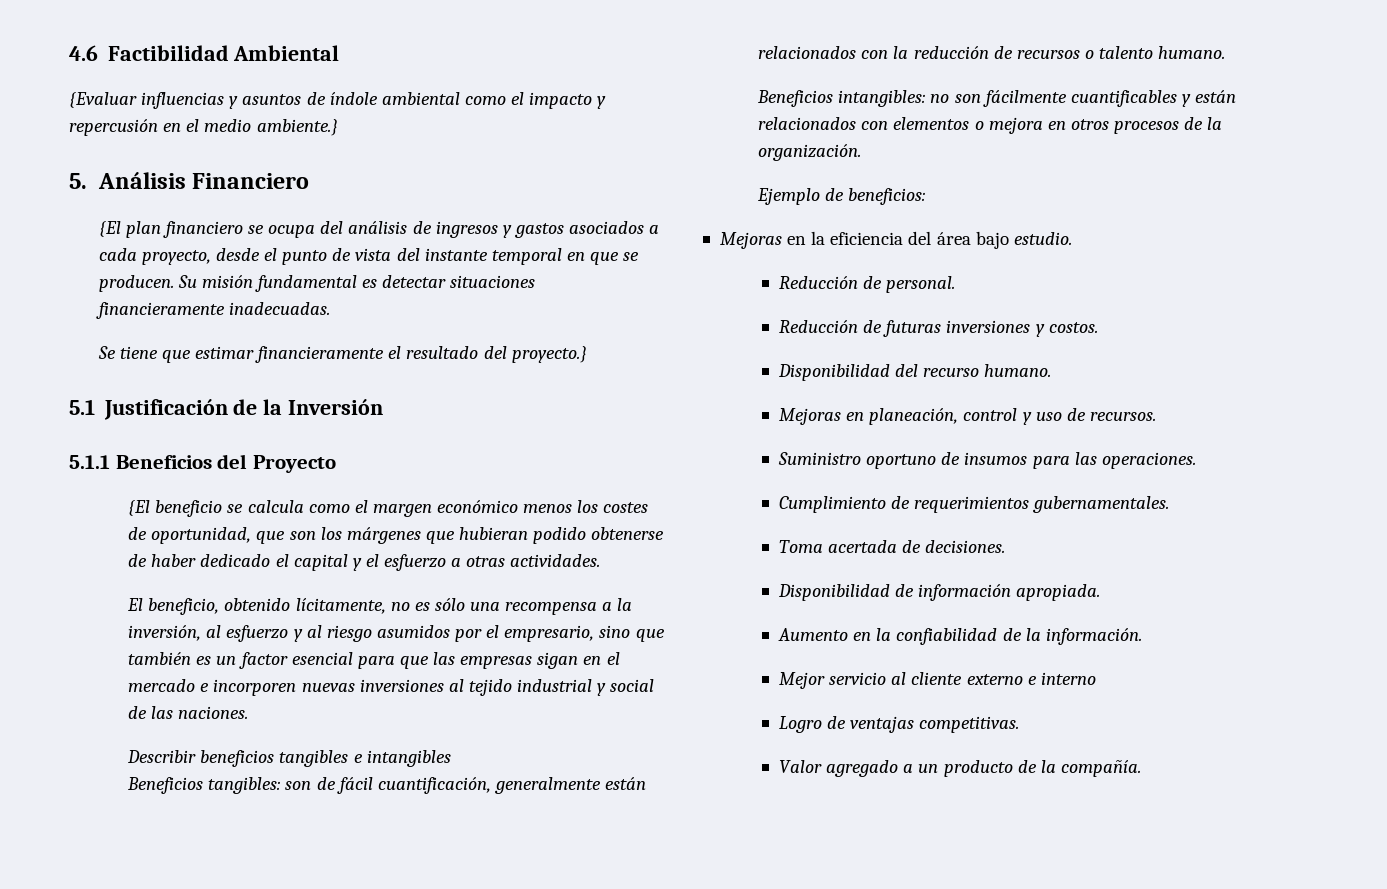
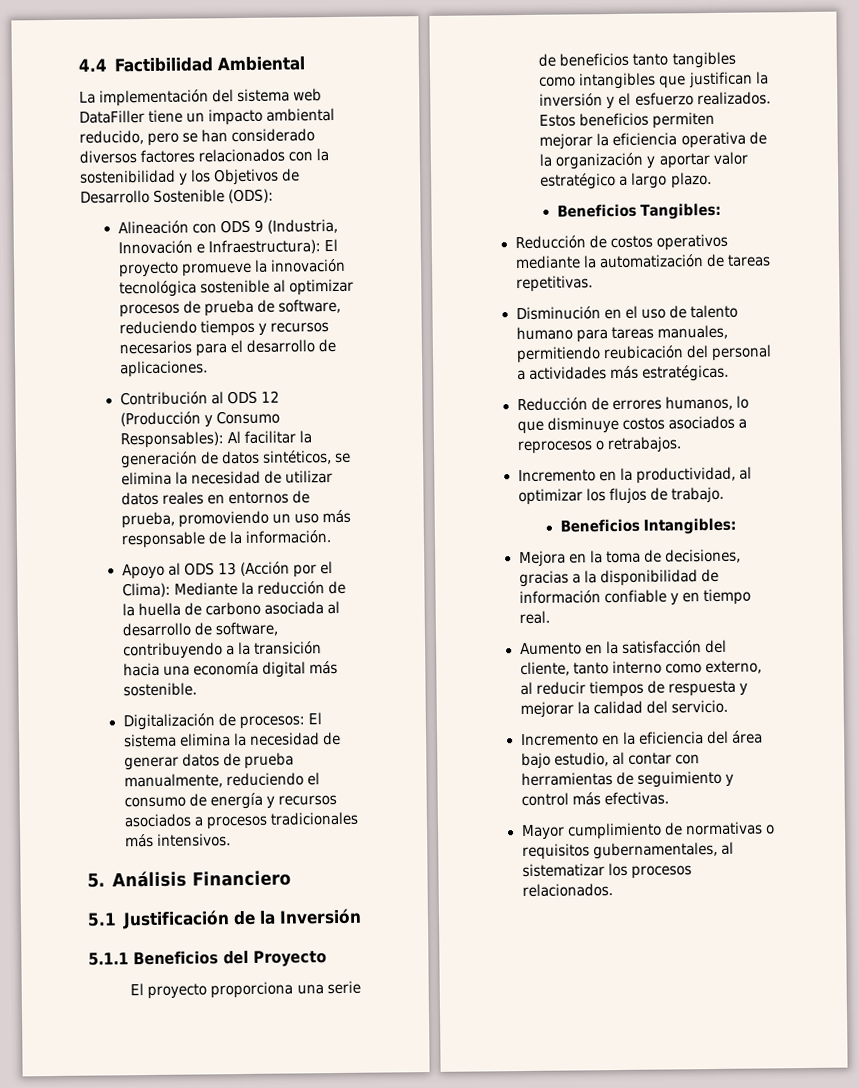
- 4.6 Factibilidad Ambiental
+ 4.4 Factibilidad Ambiental
- {Evaluar influencias y asuntos de índole ambiental como el impacto y repercusión en el medio ambiente.}
+ La implementación del sistema web DataFiller tiene un impacto ambiental reducido, pero se han considerado diversos factores relacionados con la sostenibilidad y los Objetivos de Desarrollo Sostenible (ODS):
+ Alineación con ODS 9 (Industria, Innovación e Infraestructura): El proyecto promueve la innovación tecnológica sostenible al optimizar procesos de prueba de software, reduciendo tiempos y recursos necesarios para el desarrollo de aplicaciones.
+ Contribución al ODS 12 (Producción y Consumo Responsables): Al facilitar la generación de datos sintéticos, se elimina la necesidad de utilizar datos reales en entornos de prueba, promoviendo un uso más responsable de la información.
+ Apoyo al ODS 13 (Acción por el Clima): Mediante la reducción de la huella de carbono asociada al desarrollo de software, contribuyendo a la transición hacia una economía digital más sostenible.
+ Digitalización de procesos: El sistema elimina la necesidad de generar datos de prueba manualmente, reduciendo el consumo de energía y recursos asociados a procesos tradicionales más intensivos.
  5. Análisis Financiero
- {El plan financiero se ocupa del análisis de ingresos y gastos asociados a cada proyecto, desde el punto de vista del instante temporal en que se producen. Su misión fundamental es detectar situaciones financieramente inadecuadas.
- Se tiene que estimar financieramente el resultado del proyecto.}
- {El beneficio se calcula como el margen económico menos los costes de oportunidad, que son los márgenes que hubieran podido obtenerse de haber dedicado el capital y el esfuerzo a otras actividades.
- El beneficio, obtenido lícitamente, no es sólo una recompensa a la inversión, al esfuerzo y al riesgo asumidos por el empresario, sino que también es un factor esencial para que las empresas sigan en el mercado e incorporen nuevas inversiones al tejido industrial y social de las naciones.
- Describir beneficios tangibles e intangibles
- Beneficios tangibles: son de fácil cuantificación, generalmente están relacionados con la reducción de recursos o talento humano.
- Beneficios intangibles: no son fácilmente cuantificables y están relacionados con elementos o mejora en otros procesos de la organización.
- Ejemplo de beneficios:
- Mejoras en la eficiencia del área bajo estudio.
- Reducción de personal.
- Reducción de futuras inversiones y costos.
- Disponibilidad del recurso humano.
- Mejoras en planeación, control y uso de recursos.
- Suministro oportuno de insumos para las operaciones.
- Cumplimiento de requerimientos gubernamentales.
- Toma acertada de decisiones.
- Disponibilidad de información apropiada.
- Aumento en la confiabilidad de la información.
- Mejor servicio al cliente externo e interno
- Logro de ventajas competitivas.
- Valor agregado a un producto de la compañía.
+ El proyecto proporciona una serie de beneficios tanto tangibles como intangibles que justifican la inversión y el esfuerzo realizados. Estos beneficios permiten mejorar la eficiencia operativa de la organización y aportar valor estratégico a largo plazo.
+ Beneficios Tangibles:
+ Reducción de costos operativos mediante la automatización de tareas repetitivas.
+ Disminución en el uso de talento humano para tareas manuales, permitiendo reubicación del personal a actividades más estratégicas.
+ Reducción de errores humanos, lo que disminuye costos asociados a reprocesos o retrabajos.
+ Incremento en la productividad, al optimizar los flujos de trabajo.
+ Beneficios Intangibles:
+ Mejora en la toma de decisiones, gracias a la disponibilidad de información confiable y en tiempo real.
+ Aumento en la satisfacción del cliente, tanto interno como externo, al reducir tiempos de respuesta y mejorar la calidad del servicio.
+ Incremento en la eficiencia del área bajo estudio, al contar con herramientas de seguimiento y control más efectivas.
+ Mayor cumplimiento de normativas o requisitos gubernamentales, al sistematizar los procesos relacionados.

